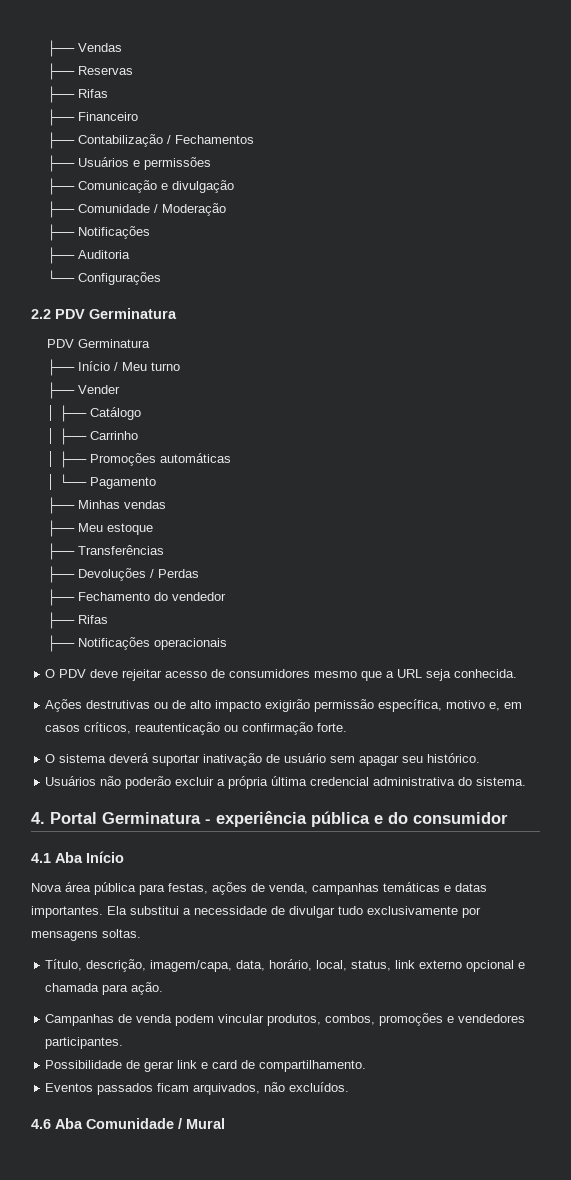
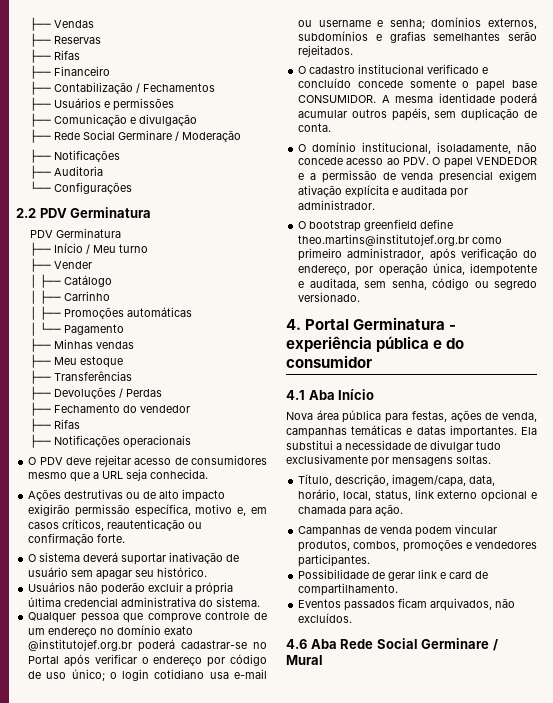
- ├── Comunidade / Moderação
+ ├── Rede Social Germinare / Moderação
+ Qualquer pessoa que comprove controle de um endereço no domínio exato @institutojef.org.br poderá cadastrar-se no Portal após verificar o endereço por código de uso único; o login cotidiano usa e-mail ou username e senha; domínios externos, subdomínios e grafias semelhantes serão rejeitados.
+ O cadastro institucional verificado e concluído concede somente o papel base CONSUMIDOR. A mesma identidade poderá acumular outros papéis, sem duplicação de conta.
+ O domínio institucional, isoladamente, não concede acesso ao PDV. O papel VENDEDOR e a permissão de venda presencial exigem ativação explícita e auditada por administrador.
+ O bootstrap greenfield define theo.martins@institutojef.org.br como primeiro administrador, após verificação do endereço, por operação única, idempotente e auditada, sem senha, código ou segredo versionado.
- 4.6 Aba Comunidade / Mural
+ 4.6 Aba Rede Social Germinare / Mural

